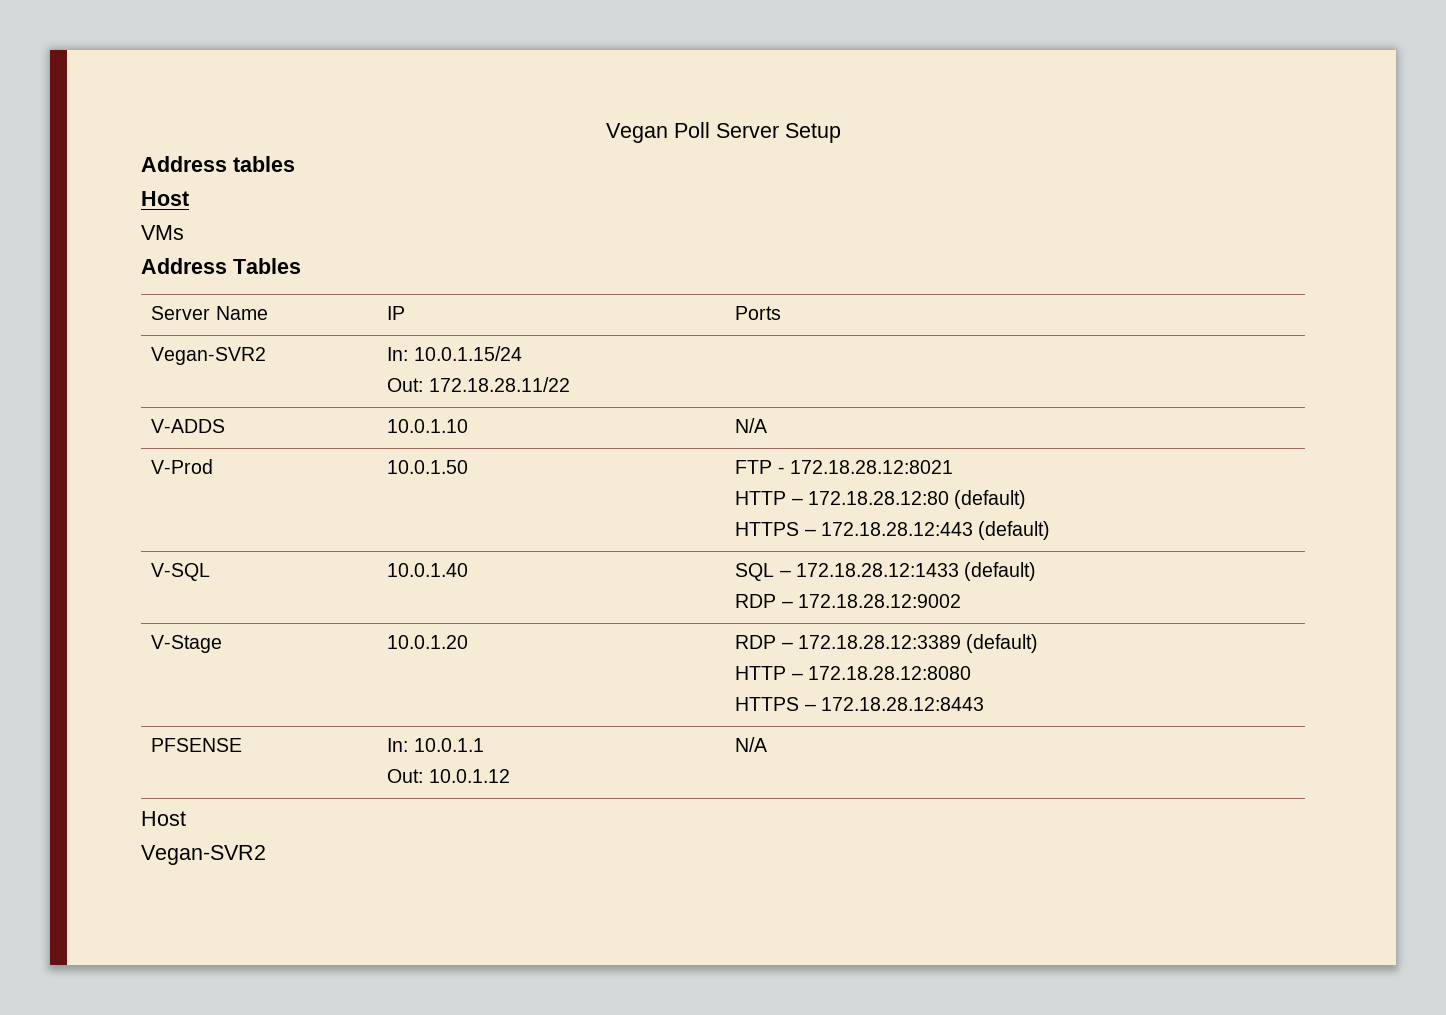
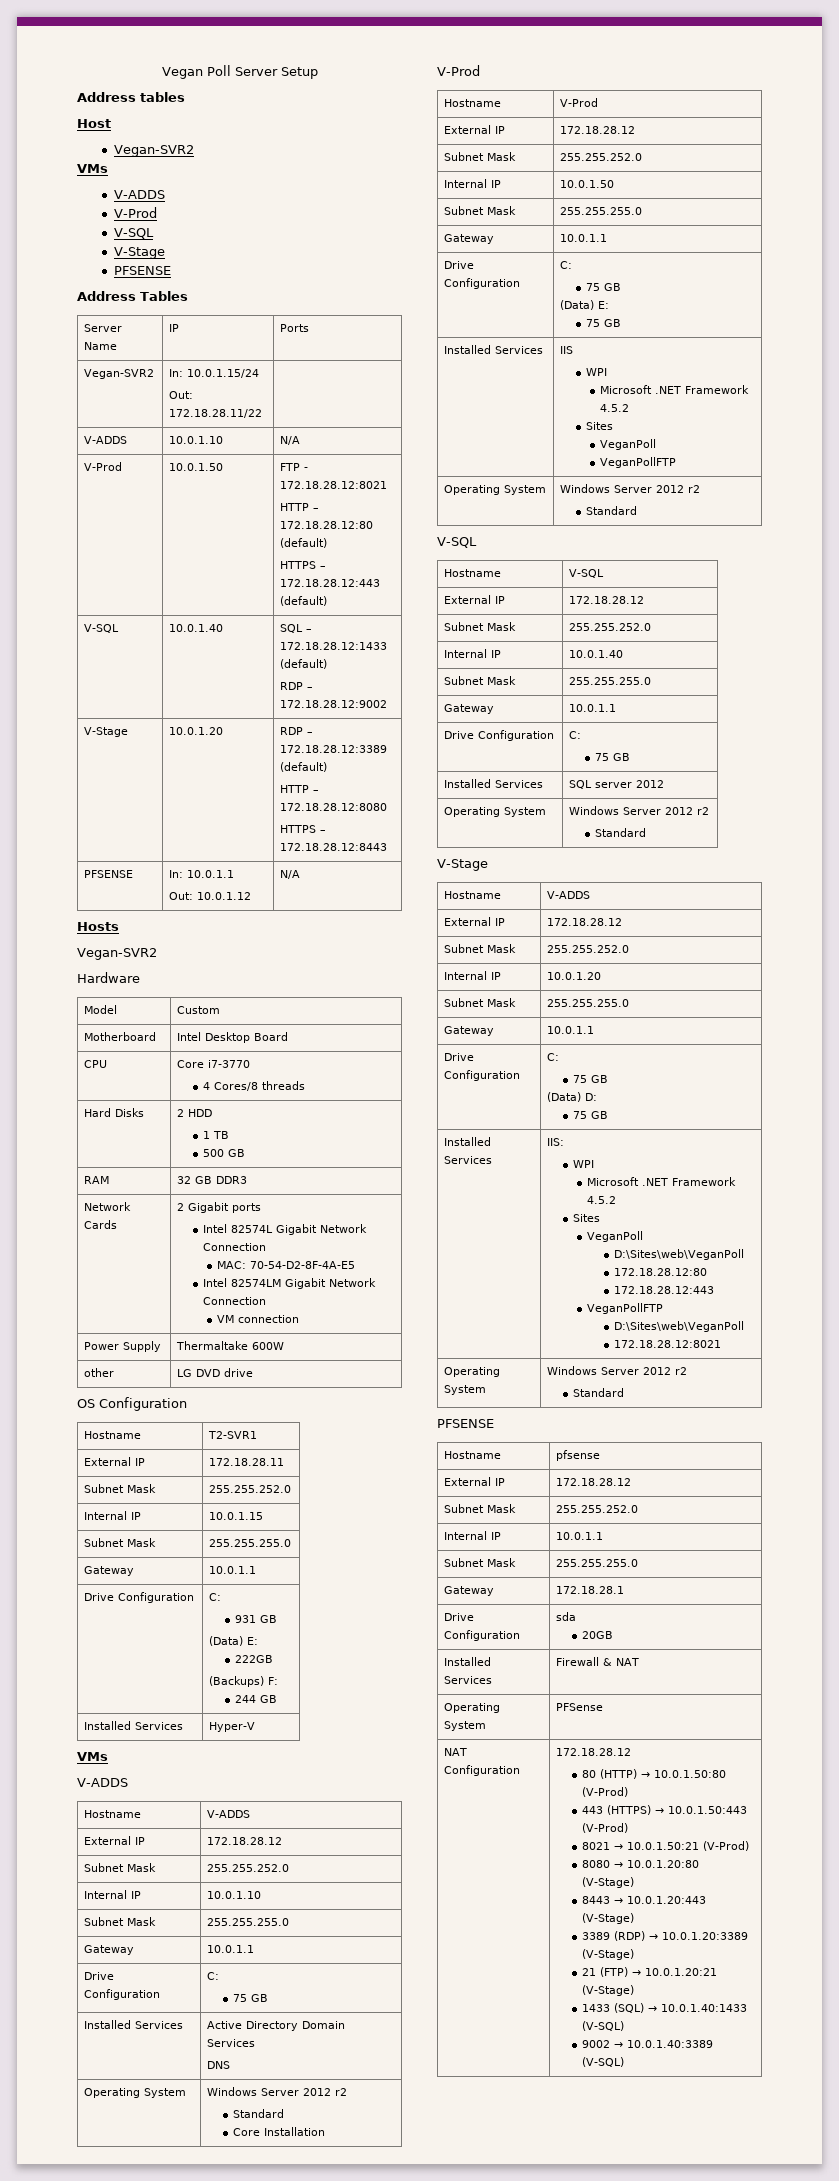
  Address tables
  Host
+ Vegan-SVR2
  VMs
+ V-ADDS
+ V-Prod
+ V-SQL
+ V-Stage
+ PFSENSE
  PFSENSE | In: 10.0.1.1
  Out: 10.0.1.12 | N/A
- Host
+ Hosts
  Vegan-SVR2
+ Hardware
+ Model | Custom
+ Motherboard | Intel Desktop Board
+ CPU | Core i7-3770
+ 4 Cores/8 threads
+ Hard Disks | 2 HDD
+ 1 TB
+ 500 GB
+ RAM | 32 GB DDR3
+ Network Cards | 2 Gigabit ports
+ Intel 82574L Gigabit Network Connection
+ MAC: 70-54-D2-8F-4A-E5
+ Intel 82574LM Gigabit Network Connection
+ VM connection
+ Power Supply | Thermaltake 600W
+ other | LG DVD drive
+ OS Configuration
+ Hostname | T2-SVR1
+ External IP | 172.18.28.11
+ Subnet Mask | 255.255.252.0
+ Internal IP | 10.0.1.15
+ Subnet Mask | 255.255.255.0
+ Gateway | 10.0.1.1
+ Drive Configuration | C:
+ 931 GB
+ (Data) E:
+ 222GB
+ (Backups) F:
+ 244 GB
+ Installed Services | Hyper-V
+ VMs
+ V-ADDS
+ Hostname | V-ADDS
+ External IP | 172.18.28.12
+ Subnet Mask | 255.255.252.0
+ Internal IP | 10.0.1.10
+ Subnet Mask | 255.255.255.0
+ Gateway | 10.0.1.1
+ Drive Configuration | C:
+ 75 GB
+ Installed Services | Active Directory Domain Services
+ DNS
+ Operating System | Windows Server 2012 r2
+ Standard
+ Core Installation
+ V-Prod
+ Hostname | V-Prod
+ External IP | 172.18.28.12
+ Subnet Mask | 255.255.252.0
+ Internal IP | 10.0.1.50
+ Subnet Mask | 255.255.255.0
+ Gateway | 10.0.1.1
+ Drive Configuration | C:
+ 75 GB
+ (Data) E:
+ 75 GB
+ Installed Services | IIS
+ WPI
+ Microsoft .NET Framework 4.5.2
+ Sites
+ VeganPoll
+ VeganPollFTP
+ Operating System | Windows Server 2012 r2
+ Standard
+ V-SQL
+ Hostname | V-SQL
+ External IP | 172.18.28.12
+ Subnet Mask | 255.255.252.0
+ Internal IP | 10.0.1.40
+ Subnet Mask | 255.255.255.0
+ Gateway | 10.0.1.1
+ Drive Configuration | C:
+ 75 GB
+ Installed Services | SQL server 2012
+ Operating System | Windows Server 2012 r2
+ Standard
+ V-Stage
+ Hostname | V-ADDS
+ External IP | 172.18.28.12
+ Subnet Mask | 255.255.252.0
+ Internal IP | 10.0.1.20
+ Subnet Mask | 255.255.255.0
+ Gateway | 10.0.1.1
+ Drive Configuration | C:
+ 75 GB
+ (Data) D:
+ 75 GB
+ Installed Services | IIS:
+ WPI
+ Microsoft .NET Framework 4.5.2
+ Sites
+ VeganPoll
+ D:\Sites\web\VeganPoll
+ 172.18.28.12:80
+ 172.18.28.12:443
+ VeganPollFTP
+ D:\Sites\web\VeganPoll
+ 172.18.28.12:8021
+ Operating System | Windows Server 2012 r2
+ Standard
+ PFSENSE
+ Hostname | pfsense
+ External IP | 172.18.28.12
+ Subnet Mask | 255.255.252.0
+ Internal IP | 10.0.1.1
+ Subnet Mask | 255.255.255.0
+ Gateway | 172.18.28.1
+ Drive Configuration | sda
+ 20GB
+ Installed Services | Firewall & NAT
+ Operating System | PFSense
+ NAT Configuration | 172.18.28.12
+ 80 (HTTP) → 10.0.1.50:80 (V-Prod)
+ 443 (HTTPS) → 10.0.1.50:443 (V-Prod)
+ 8021 → 10.0.1.50:21 (V-Prod)
+ 8080 → 10.0.1.20:80 (V-Stage)
+ 8443 → 10.0.1.20:443 (V-Stage)
+ 3389 (RDP) → 10.0.1.20:3389 (V-Stage)
+ 21 (FTP) → 10.0.1.20:21 (V-Stage)
+ 1433 (SQL) → 10.0.1.40:1433 (V-SQL)
+ 9002 → 10.0.1.40:3389 (V-SQL)

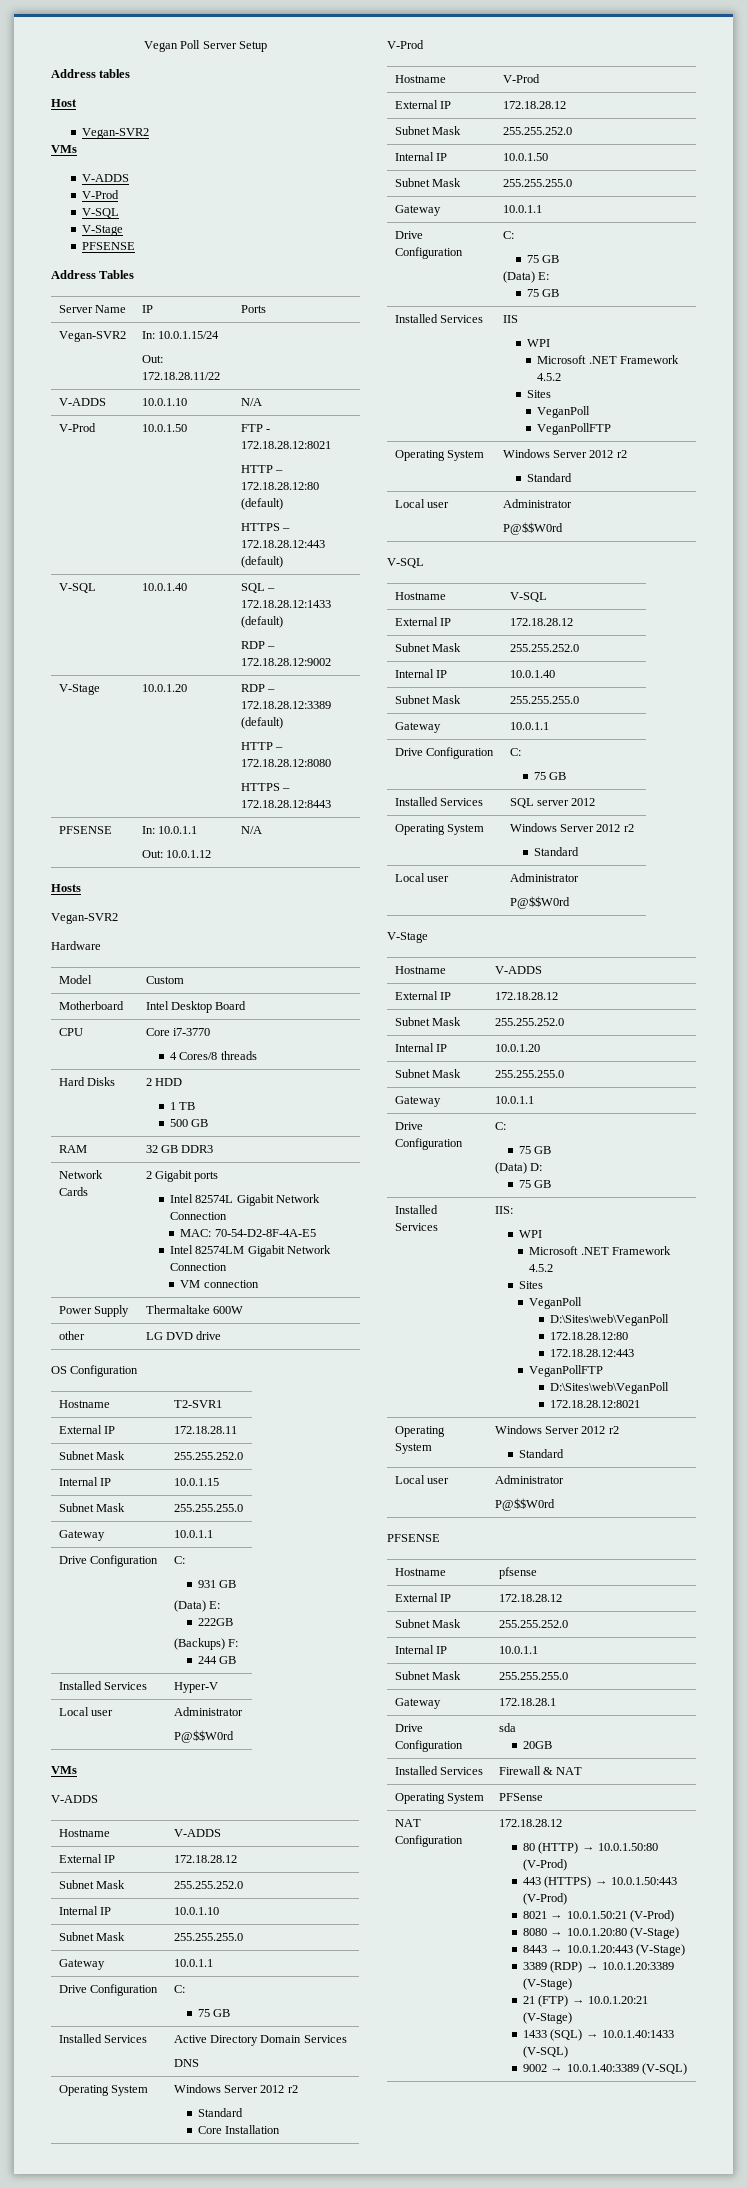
  Installed Services | Hyper-V
+ Local user | Administrator
+ P@$$W0rd
  Installed Services | IIS
  WPI
  Microsoft .NET Framework 4.5.2
  Sites
  VeganPoll
  VeganPollFTP
  Operating System | Windows Server 2012 r2
  Standard
+ Local user | Administrator
+ P@$$W0rd
  Installed Services | SQL server 2012
  Operating System | Windows Server 2012 r2
  Standard
+ Local user | Administrator
+ P@$$W0rd
  Installed Services | IIS:
  WPI
  Microsoft .NET Framework 4.5.2
  Sites
  VeganPoll
  D:\Sites\web\VeganPoll
  172.18.28.12:80
  172.18.28.12:443
  VeganPollFTP
  D:\Sites\web\VeganPoll
  172.18.28.12:8021
  Operating System | Windows Server 2012 r2
  Standard
+ Local user | Administrator
+ P@$$W0rd

